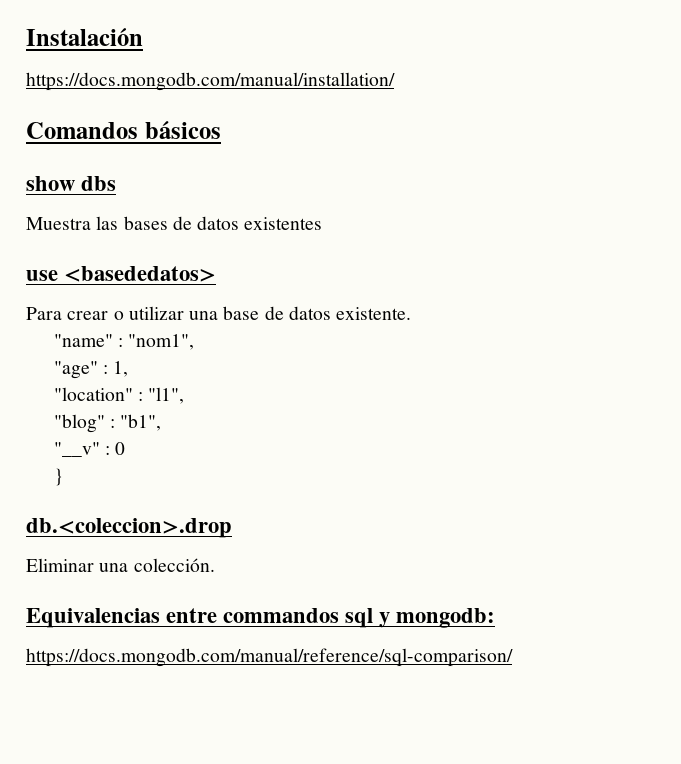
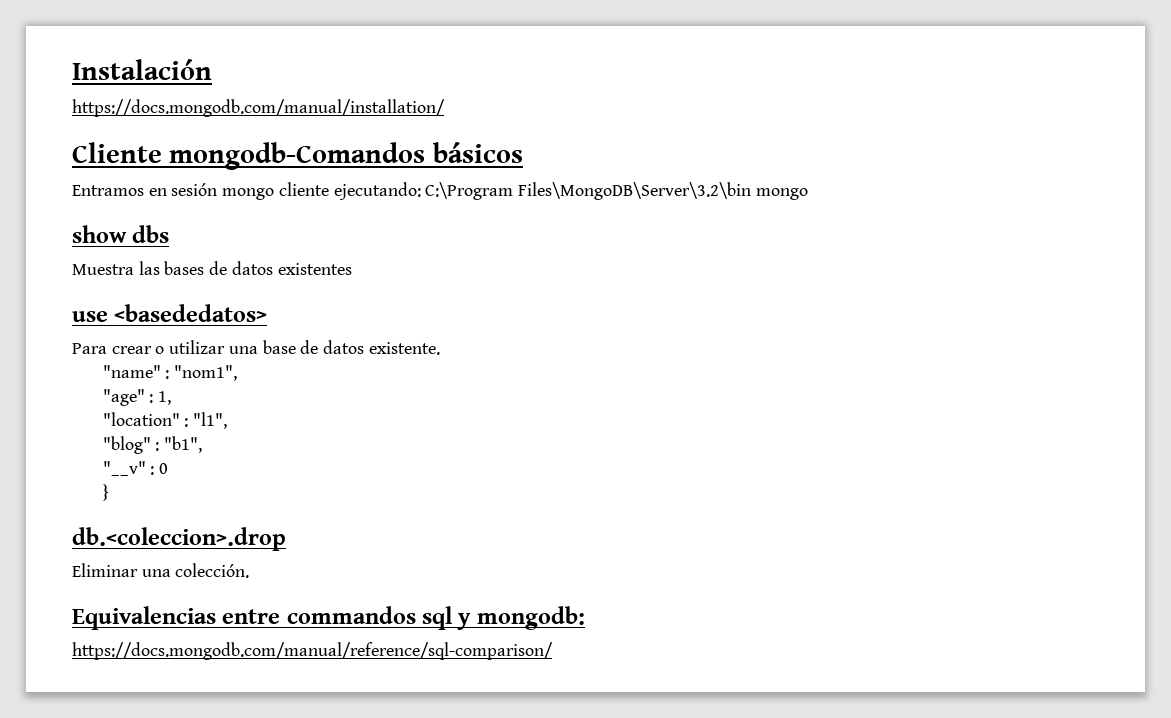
- Comandos básicos
+ Cliente mongodb-Comandos básicos
+ Entramos en sesión mongo cliente ejecutando: C:\Program Files\MongoDB\Server\3.2\bin mongo

